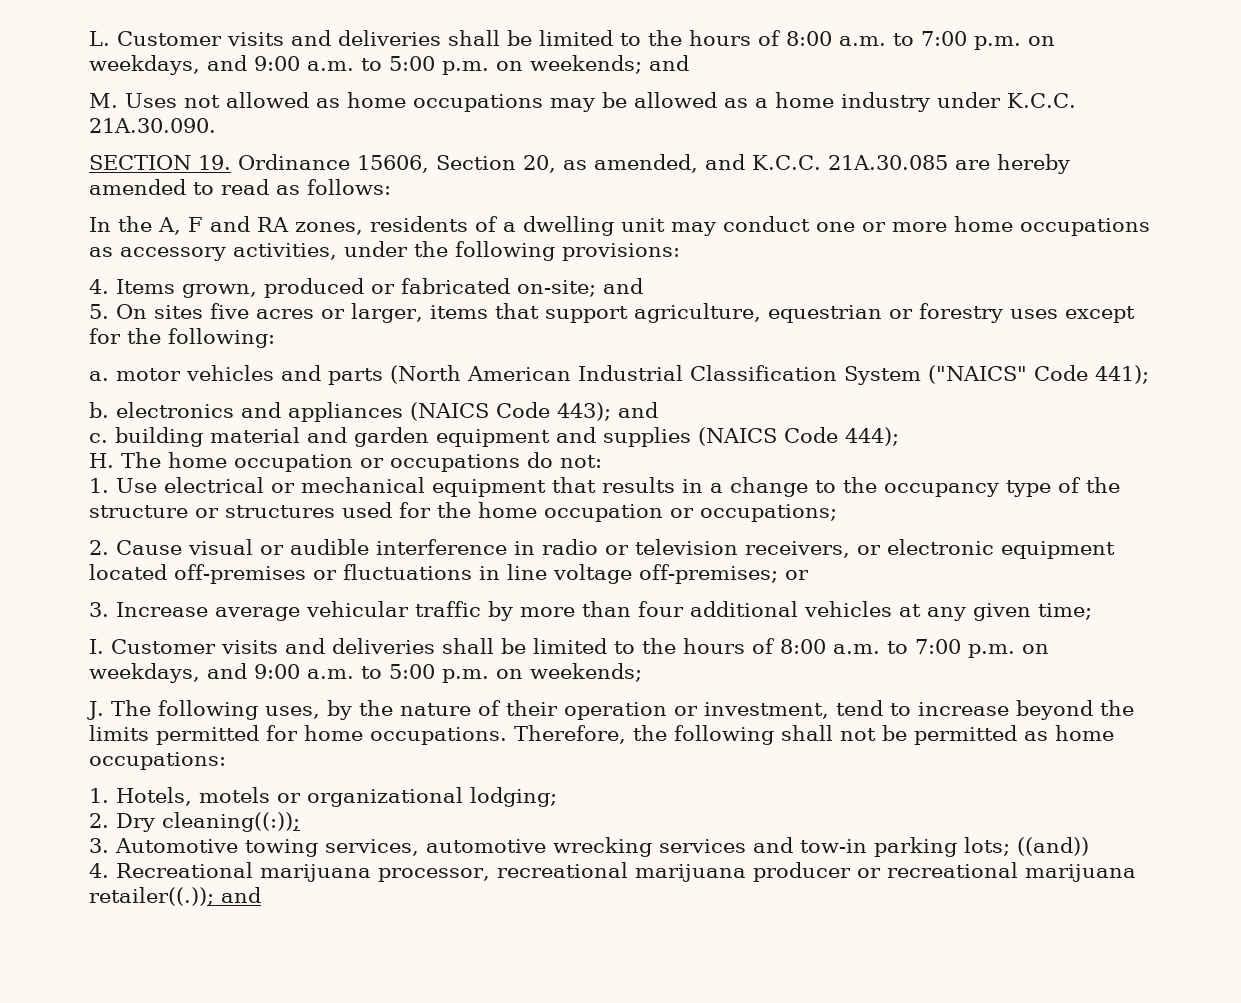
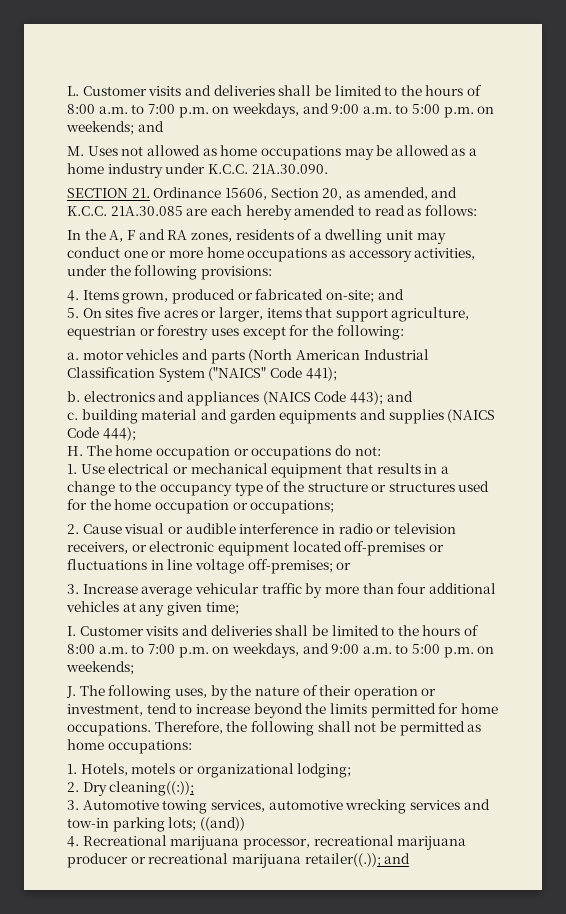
- SECTION 19. Ordinance 15606, Section 20, as amended, and K.C.C. 21A.30.085 are hereby amended to read as follows:
+ SECTION 21. Ordinance 15606, Section 20, as amended, and K.C.C. 21A.30.085 are each hereby amended to read as follows:
- c. building material and garden equipment and supplies (NAICS Code 444);
+ c. building material and garden equipments and supplies (NAICS Code 444);

